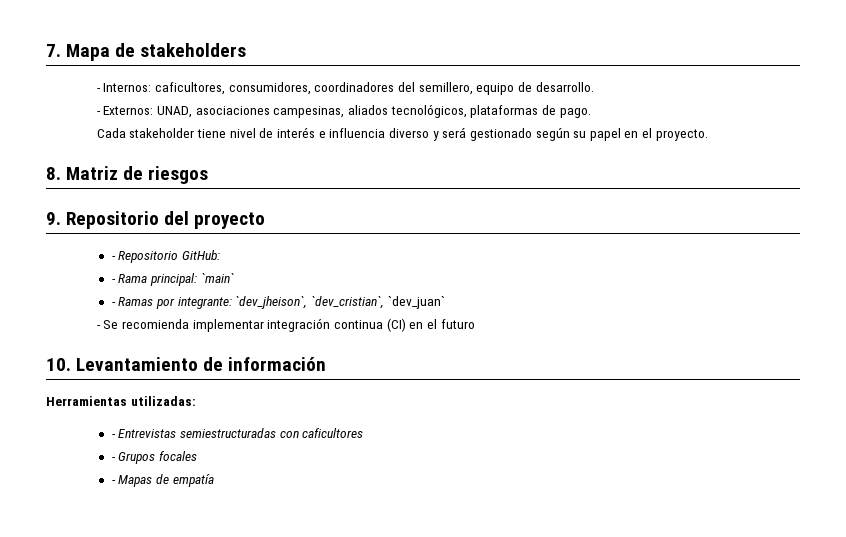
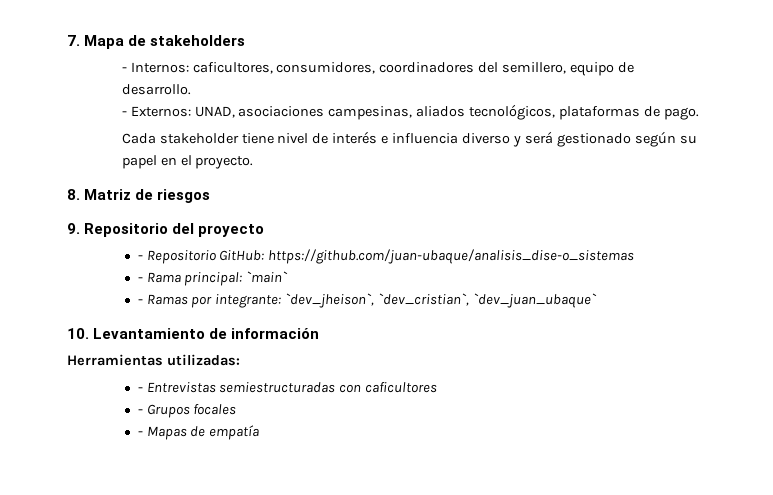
- - Repositorio GitHub:
+ - Repositorio GitHub: https://github.com/juan-ubaque/analisis_dise-o_sistemas
- - Ramas por integrante: `dev_jheison`, `dev_cristian`, `dev_juan`
- - Se recomienda implementar integración continua (CI) en el futuro
+ - Ramas por integrante: `dev_jheison`, `dev_cristian`, `dev_juan_ubaque`

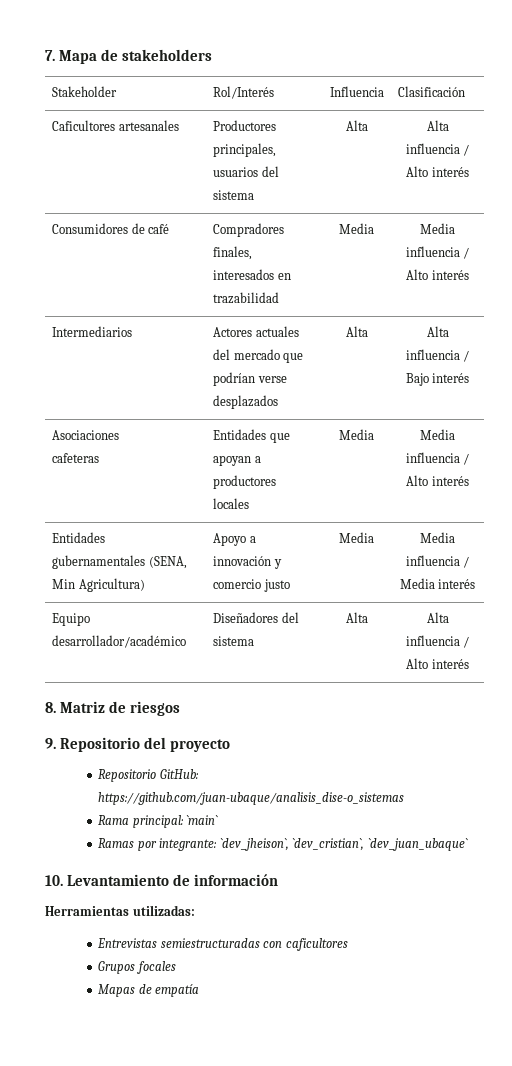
- - Internos: caficultores, consumidores, coordinadores del semillero, equipo de desarrollo.
- - Externos: UNAD, asociaciones campesinas, aliados tecnológicos, plataformas de pago.
- Cada stakeholder tiene nivel de interés e influencia diverso y será gestionado según su papel en el proyecto.
+ Stakeholder | Rol/Interés | Influencia | Clasificación
+ Caficultores artesanales | Productores principales, usuarios del sistema | Alta | Alta influencia / Alto interés
+ Consumidores de café | Compradores finales, interesados en trazabilidad | Media | Media influencia / Alto interés
+ Intermediarios | Actores actuales del mercado que podrían verse desplazados | Alta | Alta influencia / Bajo interés
+ Asociaciones
+ cafeteras | Entidades que apoyan a productores locales | Media | Media influencia / Alto interés
+ Entidades gubernamentales (SENA, Min Agricultura) | Apoyo a innovación y comercio justo | Media | Media influencia / Media interés
+ Equipo desarrollador/académico | Diseñadores del sistema | Alta | Alta influencia / Alto interés
- - Repositorio GitHub: https://github.com/juan-ubaque/analisis_dise-o_sistemas
+ Repositorio GitHub: https://github.com/juan-ubaque/analisis_dise-o_sistemas
- - Rama principal: `main`
+ Rama principal: `main`
- - Ramas por integrante: `dev_jheison`, `dev_cristian`, `dev_juan_ubaque`
+ Ramas por integrante: `dev_jheison`, `dev_cristian`, `dev_juan_ubaque`
- - Entrevistas semiestructuradas con caficultores
+ Entrevistas semiestructuradas con caficultores
- - Grupos focales
+ Grupos focales
- - Mapas de empatía
+ Mapas de empatía

